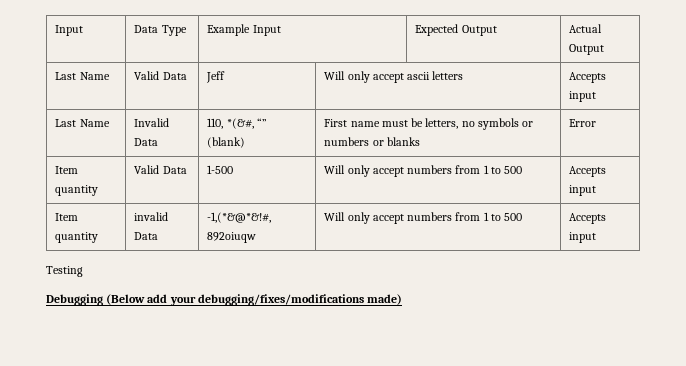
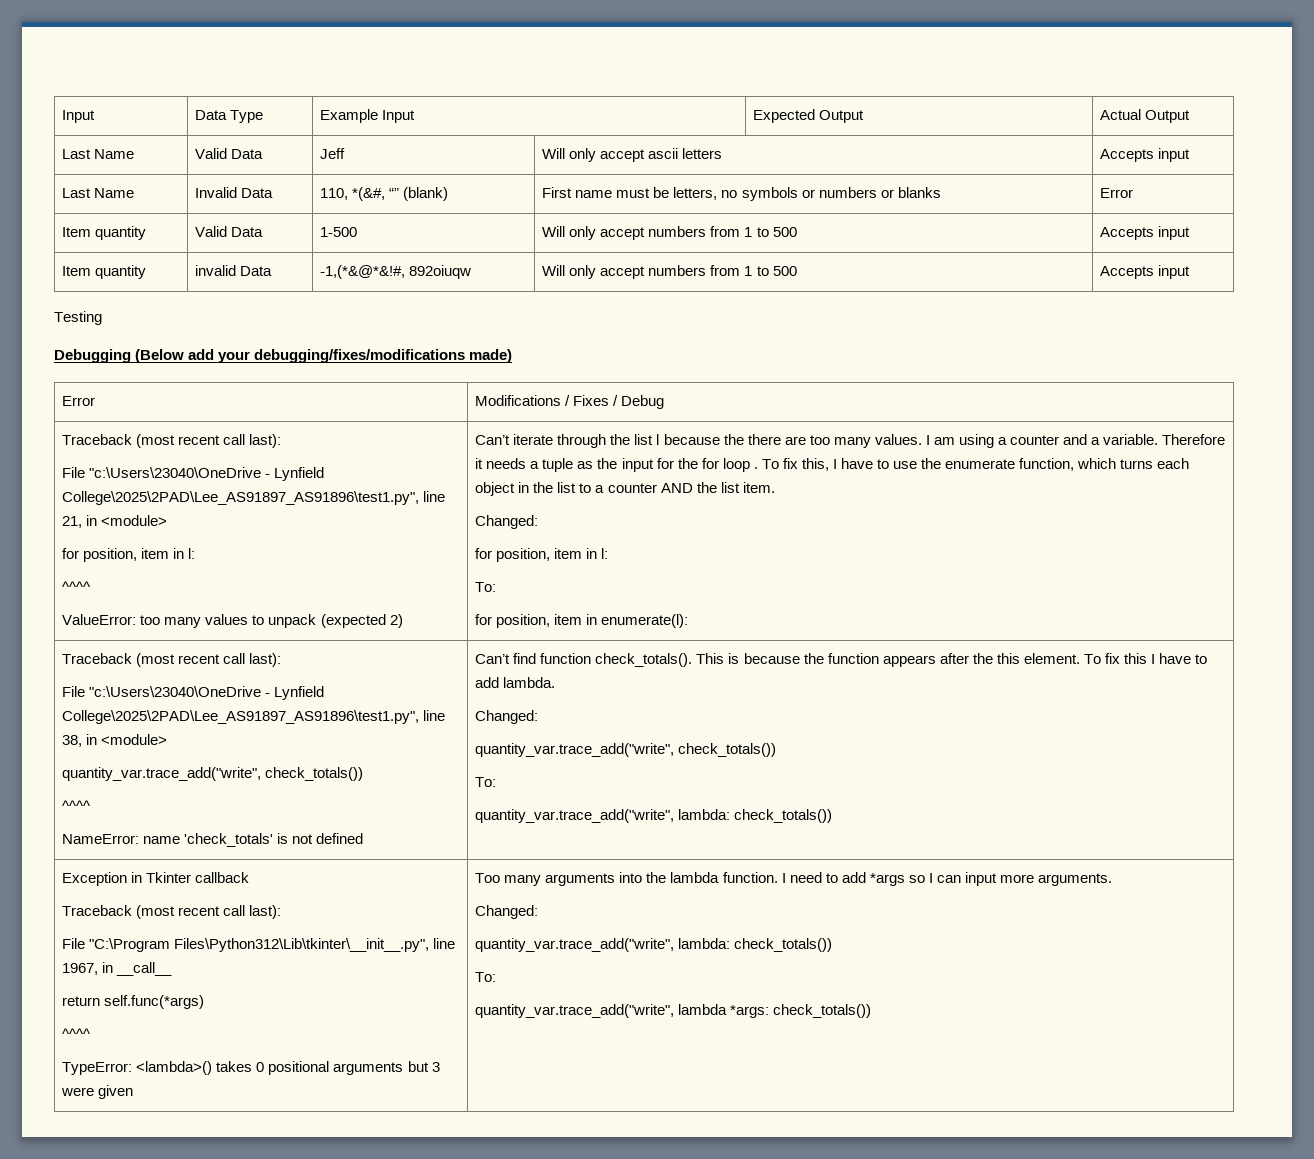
+ Error | Modifications / Fixes / Debug
+ Traceback (most recent call last):
+ File "c:\Users\23040\OneDrive - Lynfield College\2025\2PAD\Lee_AS91897_AS91896\test1.py", line 21, in <module>
+ for position, item in l:
+ ^^^^
+ ValueError: too many values to unpack (expected 2) | Can’t iterate through the list l because the there are too many values. I am using a counter and a variable. Therefore it needs a tuple as the input for the for loop . To fix this, I have to use the enumerate function, which turns each object in the list to a counter AND the list item.
+ Changed:
+ for position, item in l:
+ To:
+ for position, item in enumerate(l):
+ Traceback (most recent call last):
+ File "c:\Users\23040\OneDrive - Lynfield College\2025\2PAD\Lee_AS91897_AS91896\test1.py", line 38, in <module>
+ quantity_var.trace_add("write", check_totals())
+ ^^^^
+ NameError: name 'check_totals' is not defined | Can’t find function check_totals(). This is because the function appears after the this element. To fix this I have to add lambda.
+ Changed:
+ quantity_var.trace_add("write", check_totals())
+ To:
+ quantity_var.trace_add("write", lambda: check_totals())
+ Exception in Tkinter callback
+ Traceback (most recent call last):
+ File "C:\Program Files\Python312\Lib\tkinter\__init__.py", line 1967, in __call__
+ return self.func(*args)
+ ^^^^
+ TypeError: <lambda>() takes 0 positional arguments but 3 were given | Too many arguments into the lambda function. I need to add *args so I can input more arguments.
+ Changed:
+ quantity_var.trace_add("write", lambda: check_totals())
+ To:
+ quantity_var.trace_add("write", lambda *args: check_totals())

